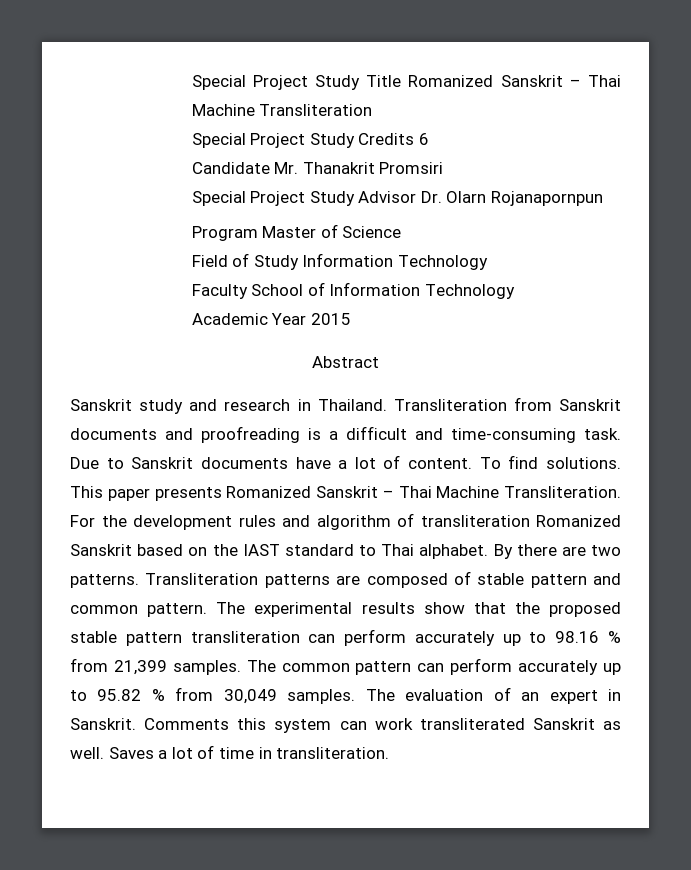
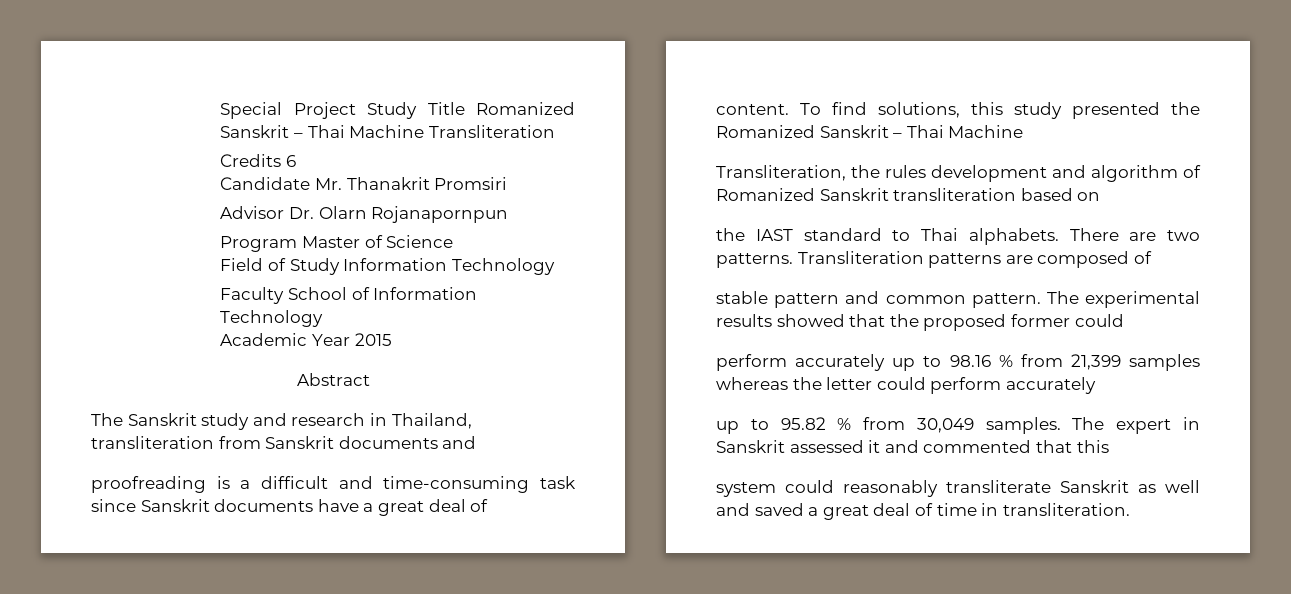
- Special Project Study Credits 6
+ Credits 6
- Special Project Study Advisor Dr. Olarn Rojanapornpun
+ Advisor Dr. Olarn Rojanapornpun
- Sanskrit study and research in Thailand. Transliteration from Sanskrit documents and proofreading is a difficult and time-consuming task. Due to Sanskrit documents have a lot of content.
+ The Sanskrit study and research in Thailand, transliteration from Sanskrit documents and
+ proofreading is a difficult and time-consuming task since Sanskrit documents have a great deal of
+ content.
- To find solutions. This paper presents Romanized Sanskrit – Thai Machine Transliteration. For the development rules and algorithm of transliteration Romanized Sanskrit based on the IAST standard to Thai alphabet. By there are two patterns.
+ To find solutions, this study presented the Romanized Sanskrit – Thai Machine
+ Transliteration, the rules development and algorithm of Romanized Sanskrit transliteration based on
+ the IAST standard to Thai alphabets. There are two patterns.
- Transliteration patterns are composed of stable pattern and common pattern.
+ Transliteration patterns are composed of
+ stable pattern and common pattern.
- The experimental results show that the proposed stable pattern transliteration can perform accurately up to 98.16 % from 21,399 samples. The common pattern can perform accurately up to 95.82 % from 30,049 samples.
+ The experimental results showed that the proposed former could
+ perform accurately up to 98.16 % from 21,399 samples whereas the letter could perform accurately
+ up to 95.82 % from 30,049 samples.
- The evaluation of an expert in Sanskrit. Comments this system can work transliterated Sanskrit as well. Saves a lot of time in transliteration.
+ The expert in Sanskrit assessed it and commented that this
+ system could reasonably transliterate Sanskrit as well and saved a great deal of time in transliteration.

